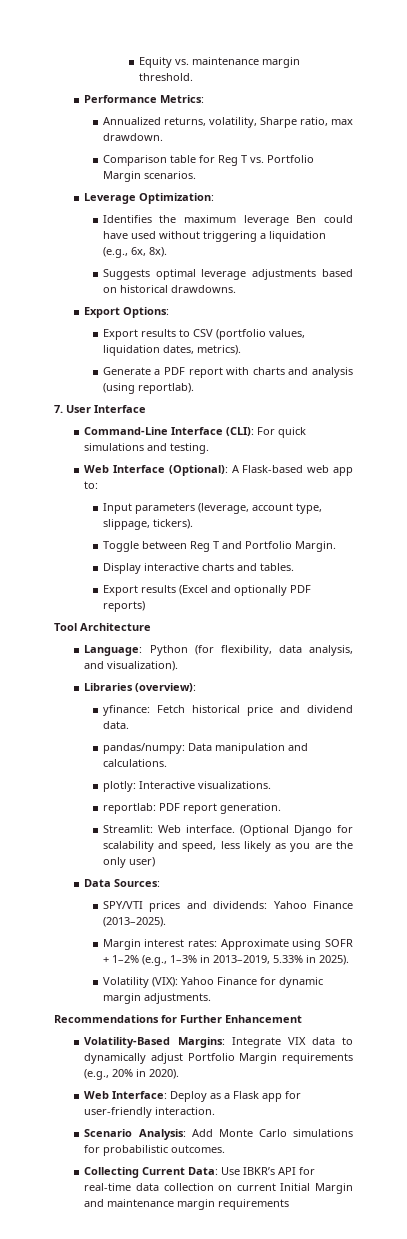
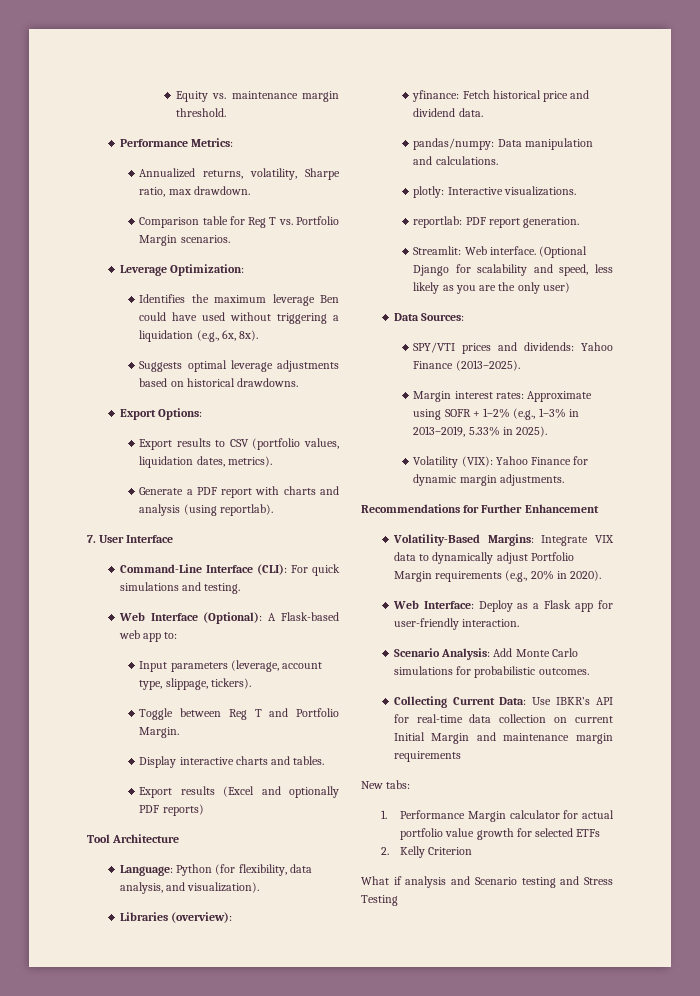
+ New tabs:
+ 1. Performance Margin calculator for actual portfolio value growth for selected ETFs
+ 2. Kelly Criterion
+ What if analysis and Scenario testing and Stress Testing

